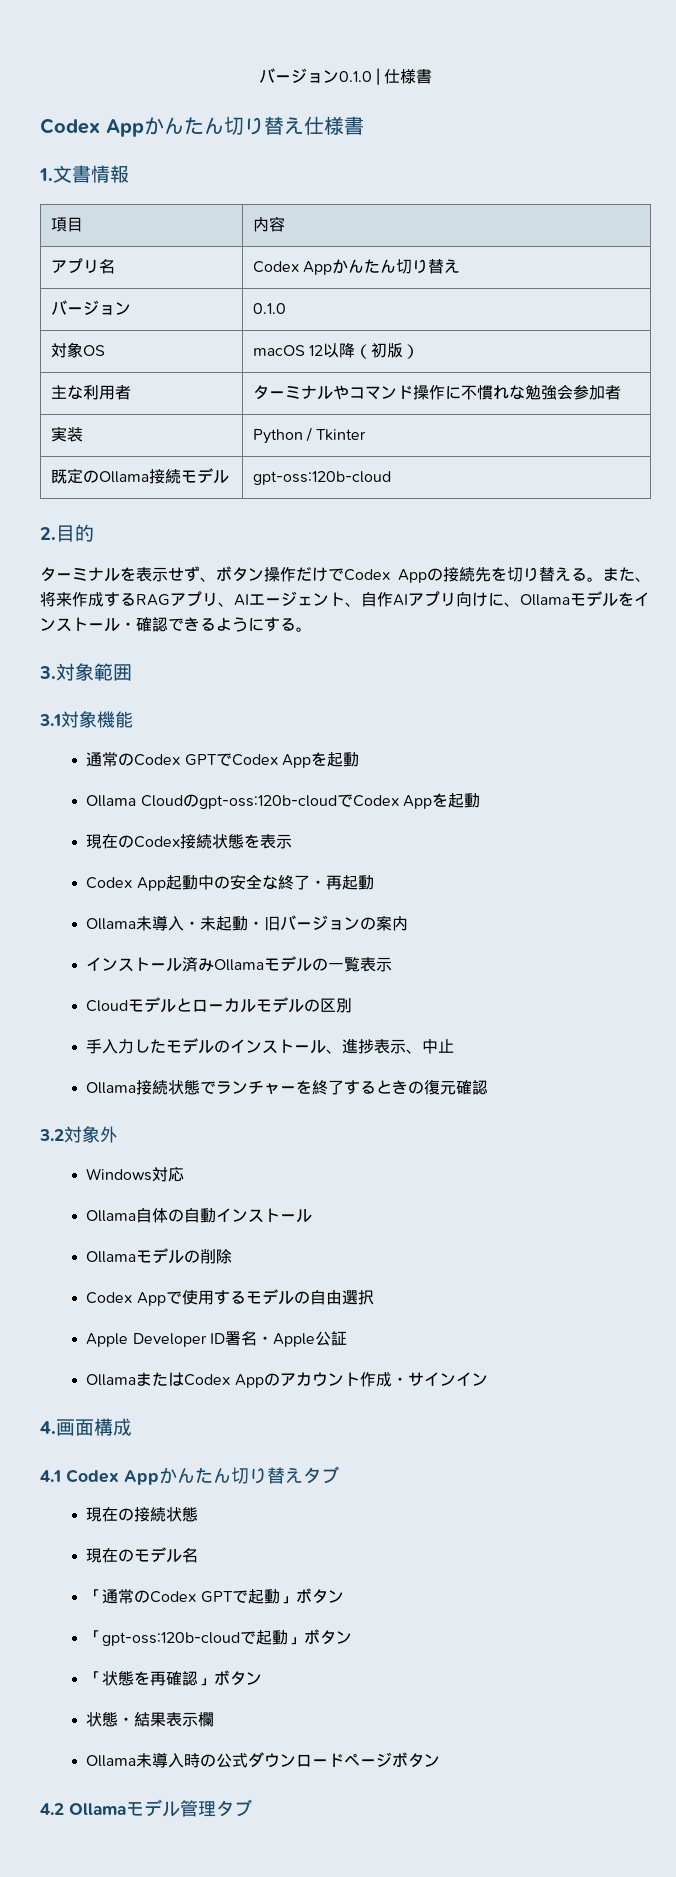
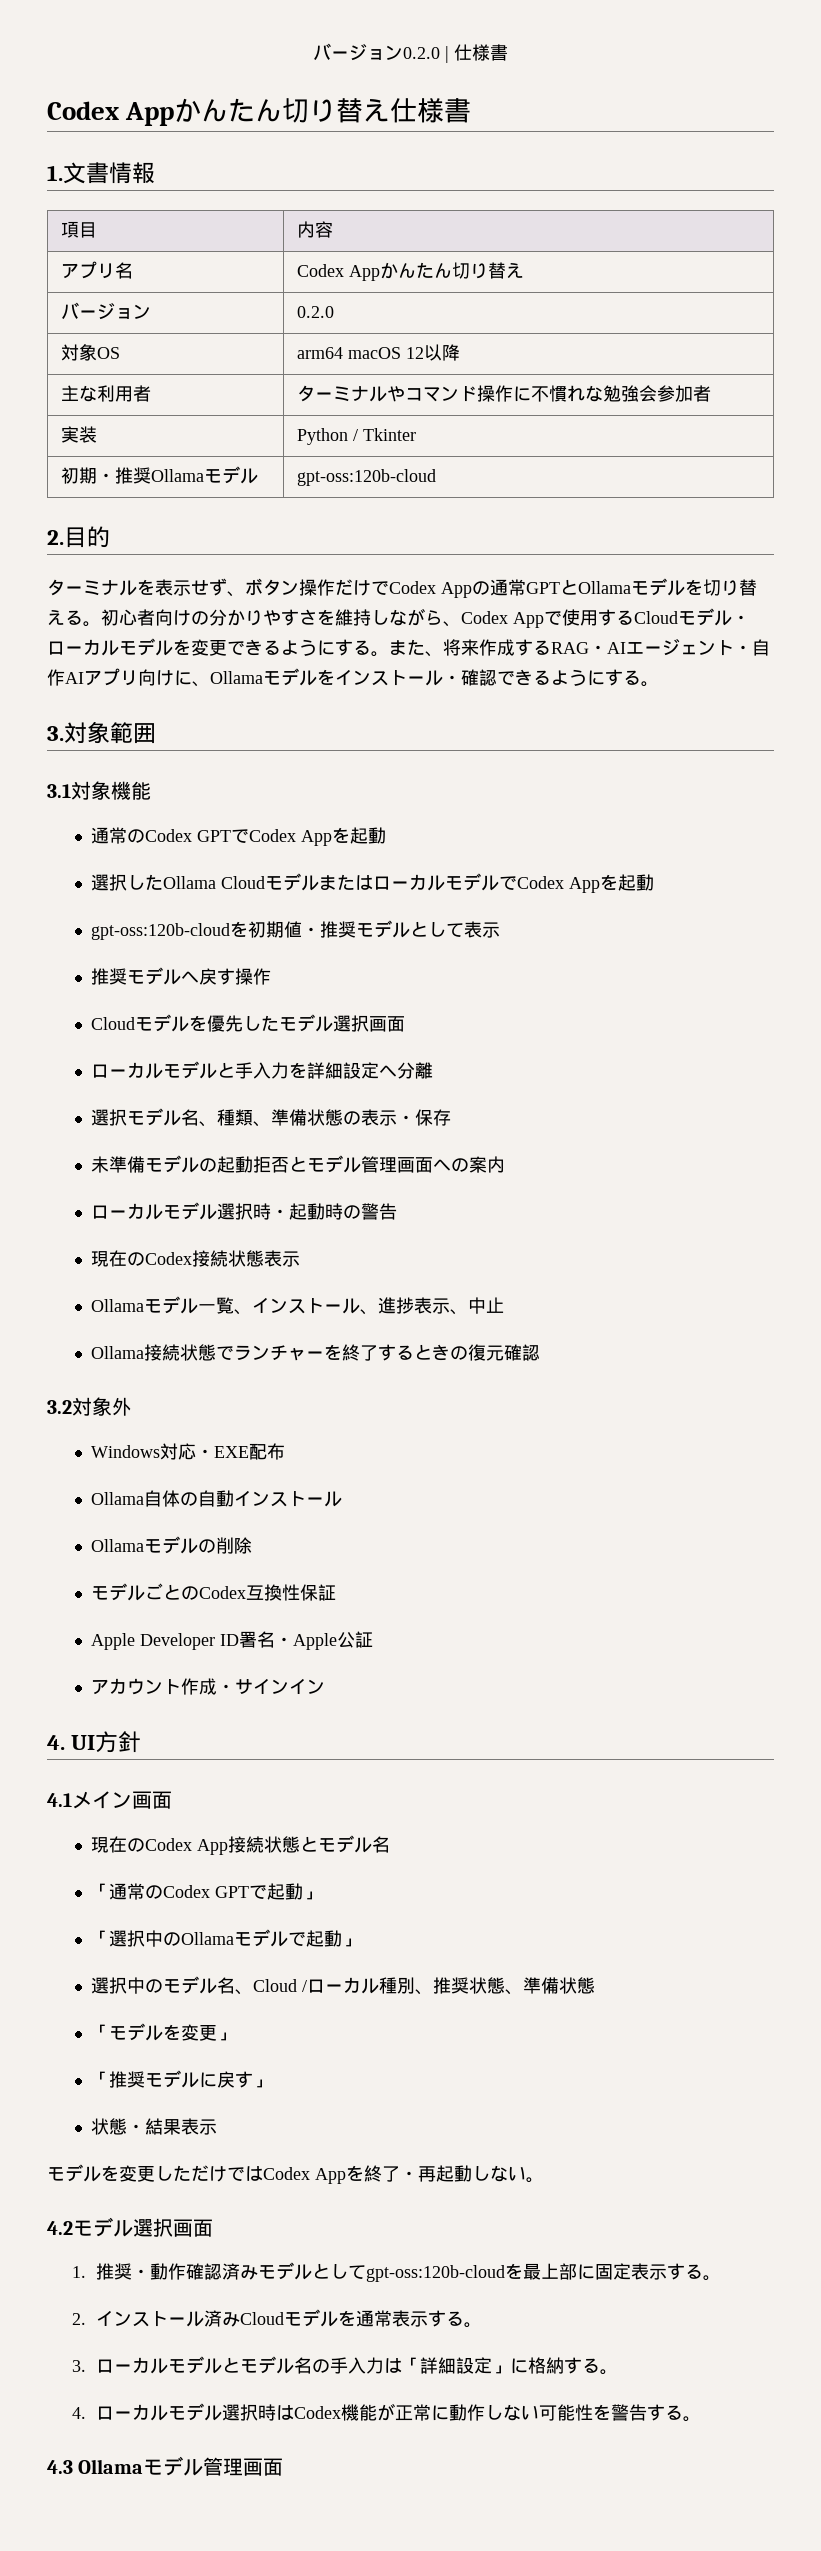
- バージョン0.1.0 | 仕様書
+ バージョン0.2.0 | 仕様書
- バージョン | 0.1.0
+ バージョン | 0.2.0
- 対象OS | macOS 12以降（初版）
+ 対象OS | arm64 macOS 12以降
- 既定のOllama接続モデル | gpt-oss:120b-cloud
+ 初期・推奨Ollamaモデル | gpt-oss:120b-cloud
- ターミナルを表示せず、ボタン操作だけでCodex Appの接続先を切り替える。
+ ターミナルを表示せず、ボタン操作だけでCodex Appの通常GPTとOllamaモデルを切り替える。初心者向けの分かりやすさを維持しながら、Codex Appで使用するCloudモデル・ローカルモデルを変更できるようにする。
- また、将来作成するRAGアプリ、AIエージェント、自作AIアプリ向けに、Ollamaモデルをインストール・確認できるようにする。
+ また、将来作成するRAG・AIエージェント・自作AIアプリ向けに、Ollamaモデルをインストール・確認できるようにする。
- Ollama Cloudのgpt-oss:120b-cloudでCodex Appを起動
+ 選択したOllama CloudモデルまたはローカルモデルでCodex Appを起動
+ gpt-oss:120b-cloudを初期値・推奨モデルとして表示
+ 推奨モデルへ戻す操作
+ Cloudモデルを優先したモデル選択画面
+ ローカルモデルと手入力を詳細設定へ分離
+ 選択モデル名、種類、準備状態の表示・保存
+ 未準備モデルの起動拒否とモデル管理画面への案内
+ ローカルモデル選択時・起動時の警告
- 現在のCodex接続状態を表示
- Codex App起動中の安全な終了・再起動
- Ollama未導入・未起動・旧バージョンの案内
- インストール済みOllamaモデルの一覧表示
- Cloudモデルとローカルモデルの区別
- 手入力したモデルのインストール、進捗表示、中止
+ 現在のCodex接続状態表示
+ Ollamaモデル一覧、インストール、進捗表示、中止
- Windows対応
+ Windows対応・EXE配布
- Codex Appで使用するモデルの自由選択
+ モデルごとのCodex互換性保証
- OllamaまたはCodex Appのアカウント作成・サインイン
+ アカウント作成・サインイン
- 4.画面構成
- 4.1 Codex Appかんたん切り替えタブ
- 現在の接続状態
- 現在のモデル名
+ 4. UI方針
+ 4.1メイン画面
+ 現在のCodex App接続状態とモデル名
- 「通常のCodex GPTで起動」ボタン
- 「gpt-oss:120b-cloudで起動」ボタン
- 「状態を再確認」ボタン
- 状態・結果表示欄
- Ollama未導入時の公式ダウンロードページボタン
- 4.2 Ollamaモデル管理タブ
+ 「通常のCodex GPTで起動」
+ 「選択中のOllamaモデルで起動」
+ 選択中のモデル名、Cloud /ローカル種別、推奨状態、準備状態
+ 「モデルを変更」
+ 「推奨モデルに戻す」
+ 状態・結果表示
+ モデルを変更しただけではCodex Appを終了・再起動しない。
+ 4.2モデル選択画面
+ 1.推奨・動作確認済みモデルとしてgpt-oss:120b-cloudを最上部に固定表示する。
+ 2.インストール済みCloudモデルを通常表示する。
+ 3.ローカルモデルとモデル名の手入力は「詳細設定」に格納する。
+ 4.ローカルモデル選択時はCodex機能が正常に動作しない可能性を警告する。
+ 4.3 Ollamaモデル管理画面

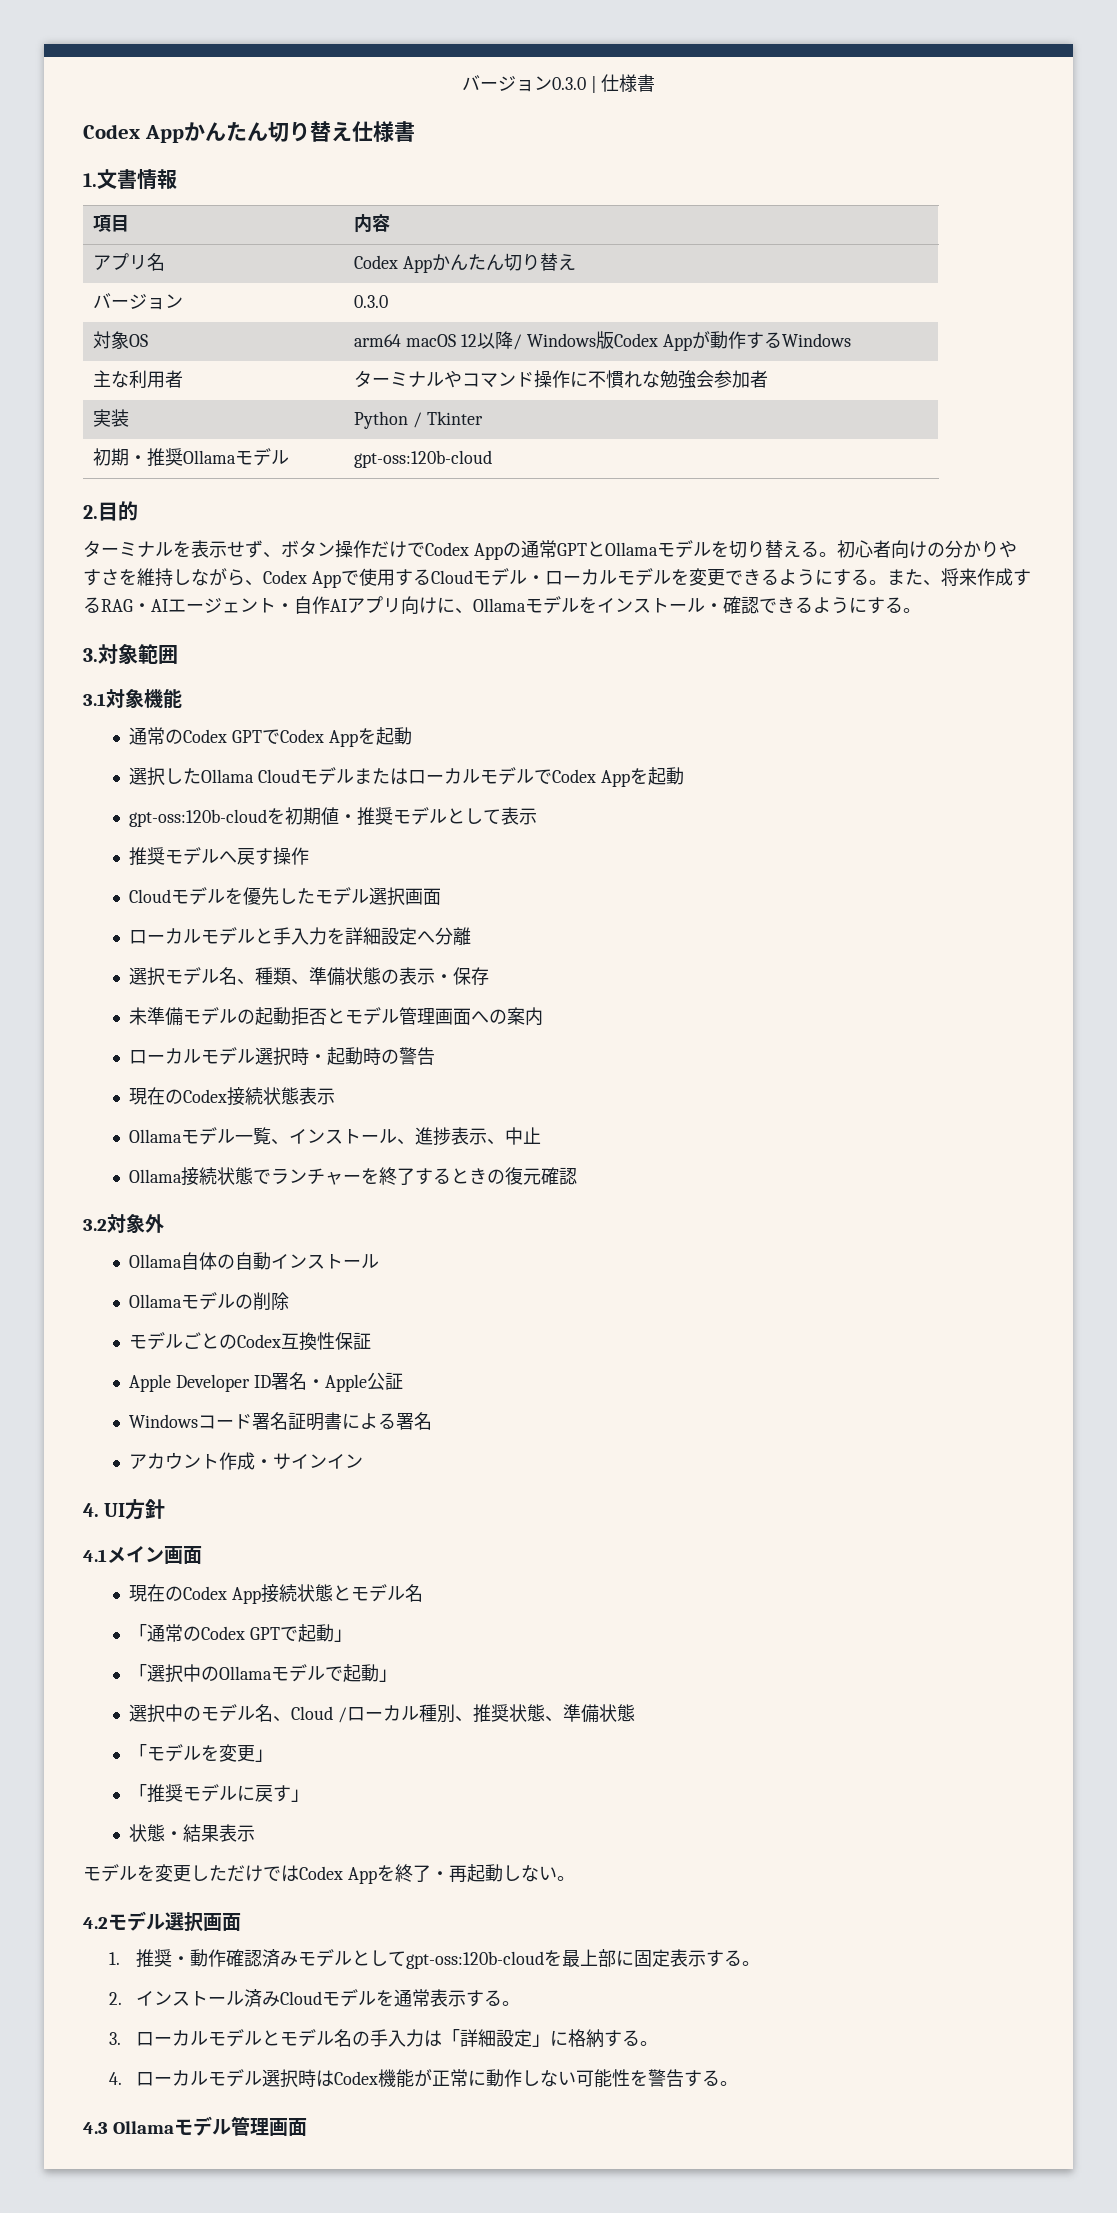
- バージョン0.2.0 | 仕様書
+ バージョン0.3.0 | 仕様書
- バージョン | 0.2.0
+ バージョン | 0.3.0
- 対象OS | arm64 macOS 12以降
+ 対象OS | arm64 macOS 12以降/ Windows版Codex Appが動作するWindows
- Windows対応・EXE配布
+ Windowsコード署名証明書による署名

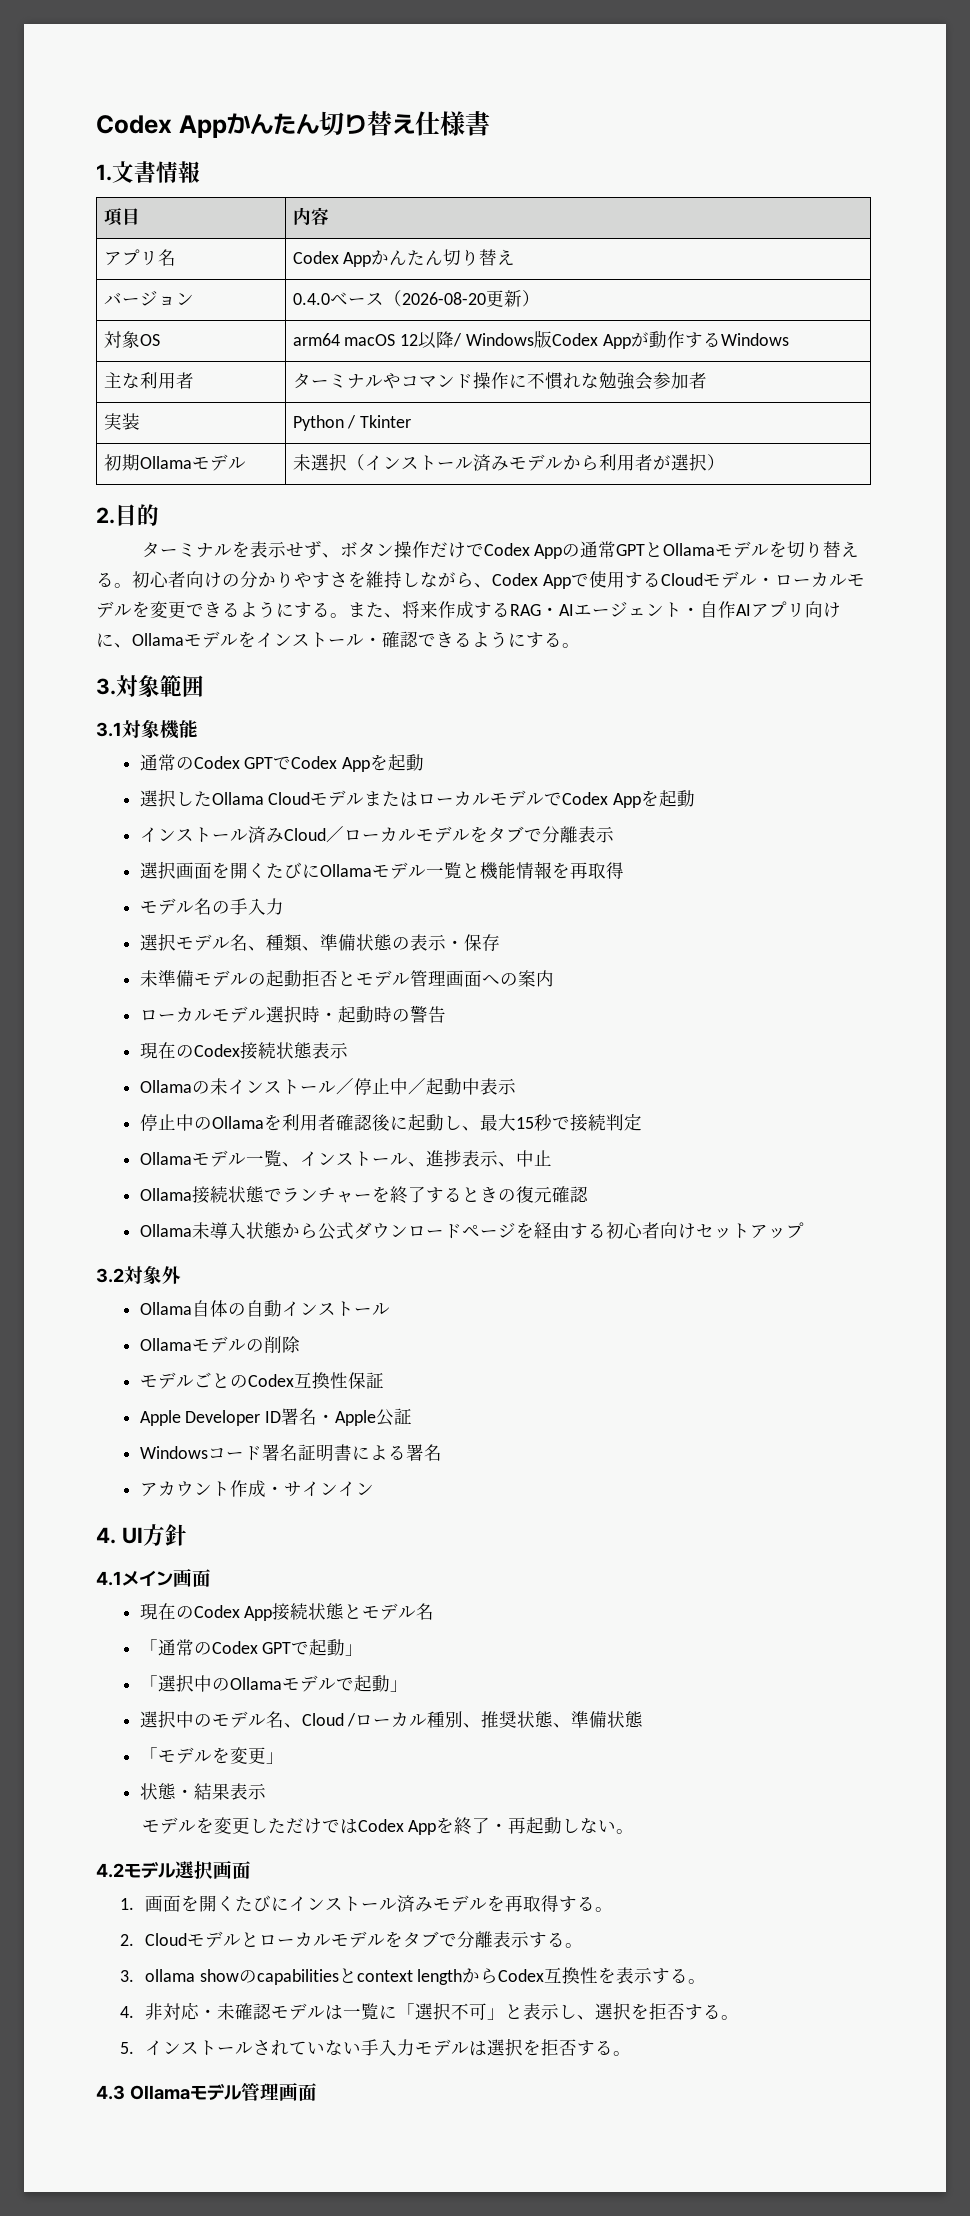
- バージョン0.3.0 | 仕様書
- バージョン | 0.3.0
+ バージョン | 0.4.0ベース（2026-08-20更新）
- 初期・推奨Ollamaモデル | gpt-oss:120b-cloud
+ 初期Ollamaモデル | 未選択（インストール済みモデルから利用者が選択）
- gpt-oss:120b-cloudを初期値・推奨モデルとして表示
- 推奨モデルへ戻す操作
- Cloudモデルを優先したモデル選択画面
- ローカルモデルと手入力を詳細設定へ分離
+ インストール済みCloud／ローカルモデルをタブで分離表示
+ 選択画面を開くたびにOllamaモデル一覧と機能情報を再取得
+ モデル名の手入力
+ Ollamaの未インストール／停止中／起動中表示
+ 停止中のOllamaを利用者確認後に起動し、最大15秒で接続判定
+ Ollama未導入状態から公式ダウンロードページを経由する初心者向けセットアップ
- 「推奨モデルに戻す」
- 1.推奨・動作確認済みモデルとしてgpt-oss:120b-cloudを最上部に固定表示する。
- 2.インストール済みCloudモデルを通常表示する。
- 3.ローカルモデルとモデル名の手入力は「詳細設定」に格納する。
- 4.ローカルモデル選択時はCodex機能が正常に動作しない可能性を警告する。
+ 1.画面を開くたびにインストール済みモデルを再取得する。
+ 2. Cloudモデルとローカルモデルをタブで分離表示する。
+ 3. ollama showのcapabilitiesとcontext lengthからCodex互換性を表示する。
+ 4.非対応・未確認モデルは一覧に「選択不可」と表示し、選択を拒否する。
+ 5.インストールされていない手入力モデルは選択を拒否する。

